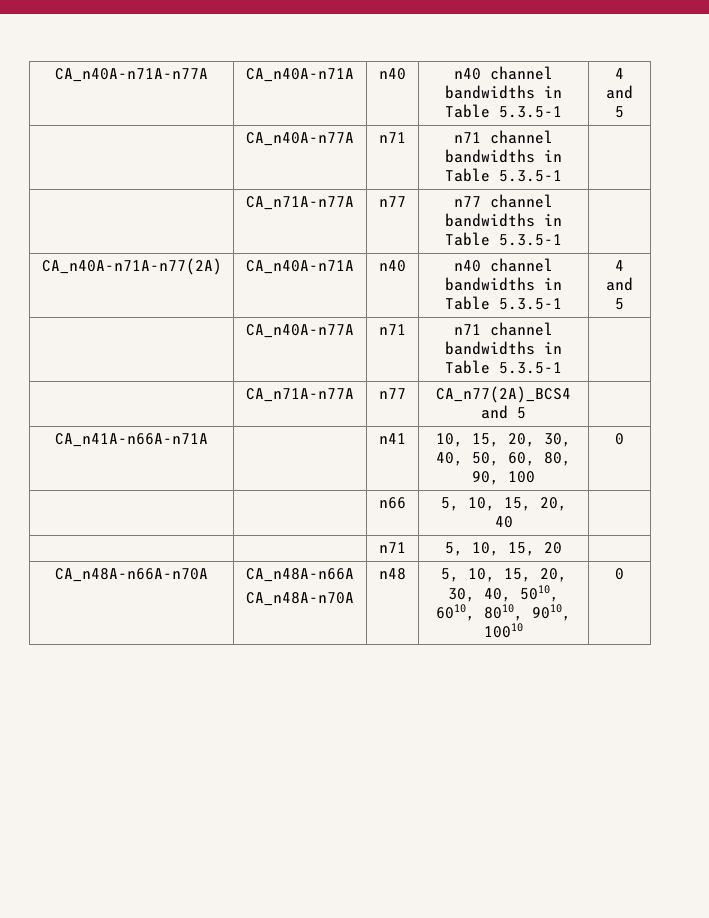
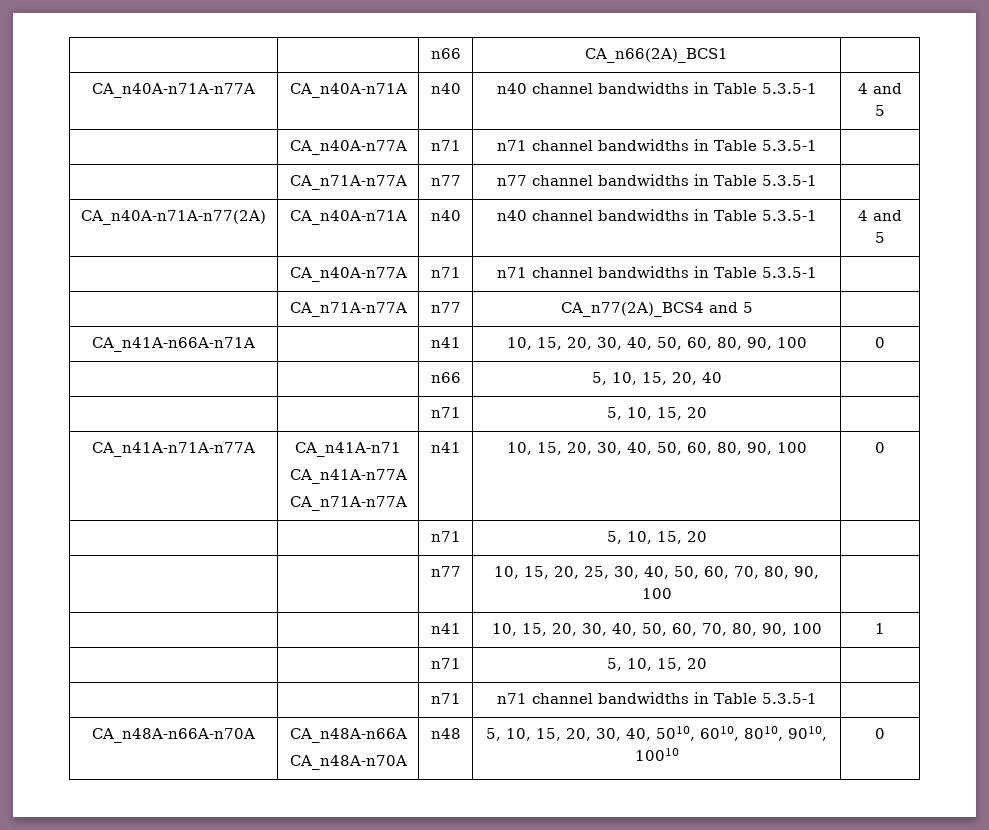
+ | | n66 | CA_n66(2A)_BCS1 |
+ CA_n41A-n71A-n77A | CA_n41A-n71
+ CA_n41A-n77A
+ CA_n71A-n77A | n41 | 10, 15, 20, 30, 40, 50, 60, 80, 90, 100 | 0
+ | | n71 | 5, 10, 15, 20 |
+ | | n77 | 10, 15, 20, 25, 30, 40, 50, 60, 70, 80, 90, 100 |
+ | | n41 | 10, 15, 20, 30, 40, 50, 60, 70, 80, 90, 100 | 1
+ | | n71 | 5, 10, 15, 20 |
+ | | n71 | n71 channel bandwidths in Table 5.3.5-1 |

